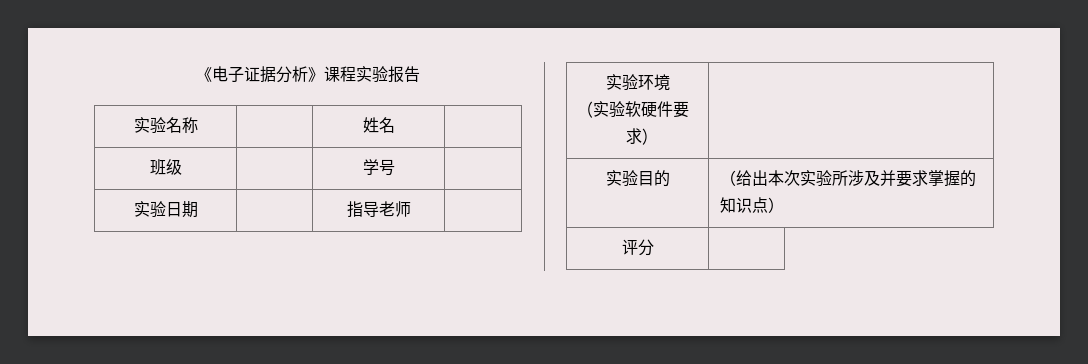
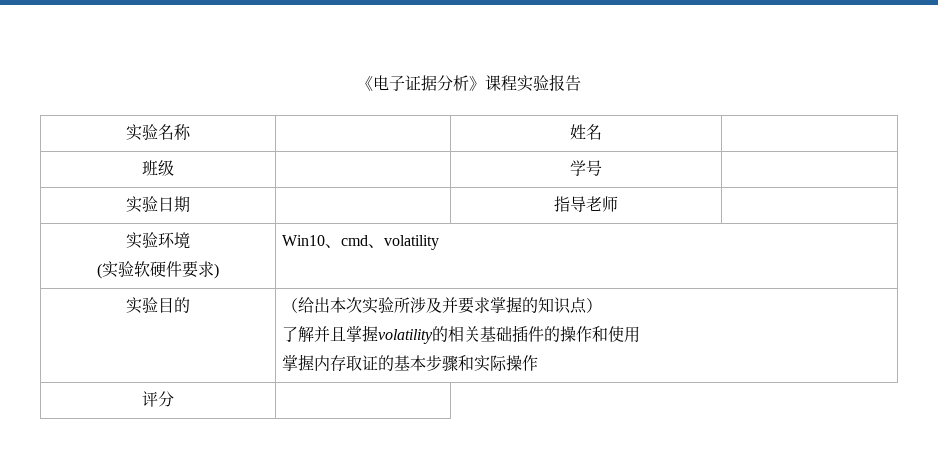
  实验环境
- (实验软硬件要求) |
+ (实验软硬件要求) | Win10、cmd、volatility
  实验目的 | （给出本次实验所涉及并要求掌握的知识点）
+ 了解并且掌握volatility的相关基础插件的操作和使用
+ 掌握内存取证的基本步骤和实际操作

